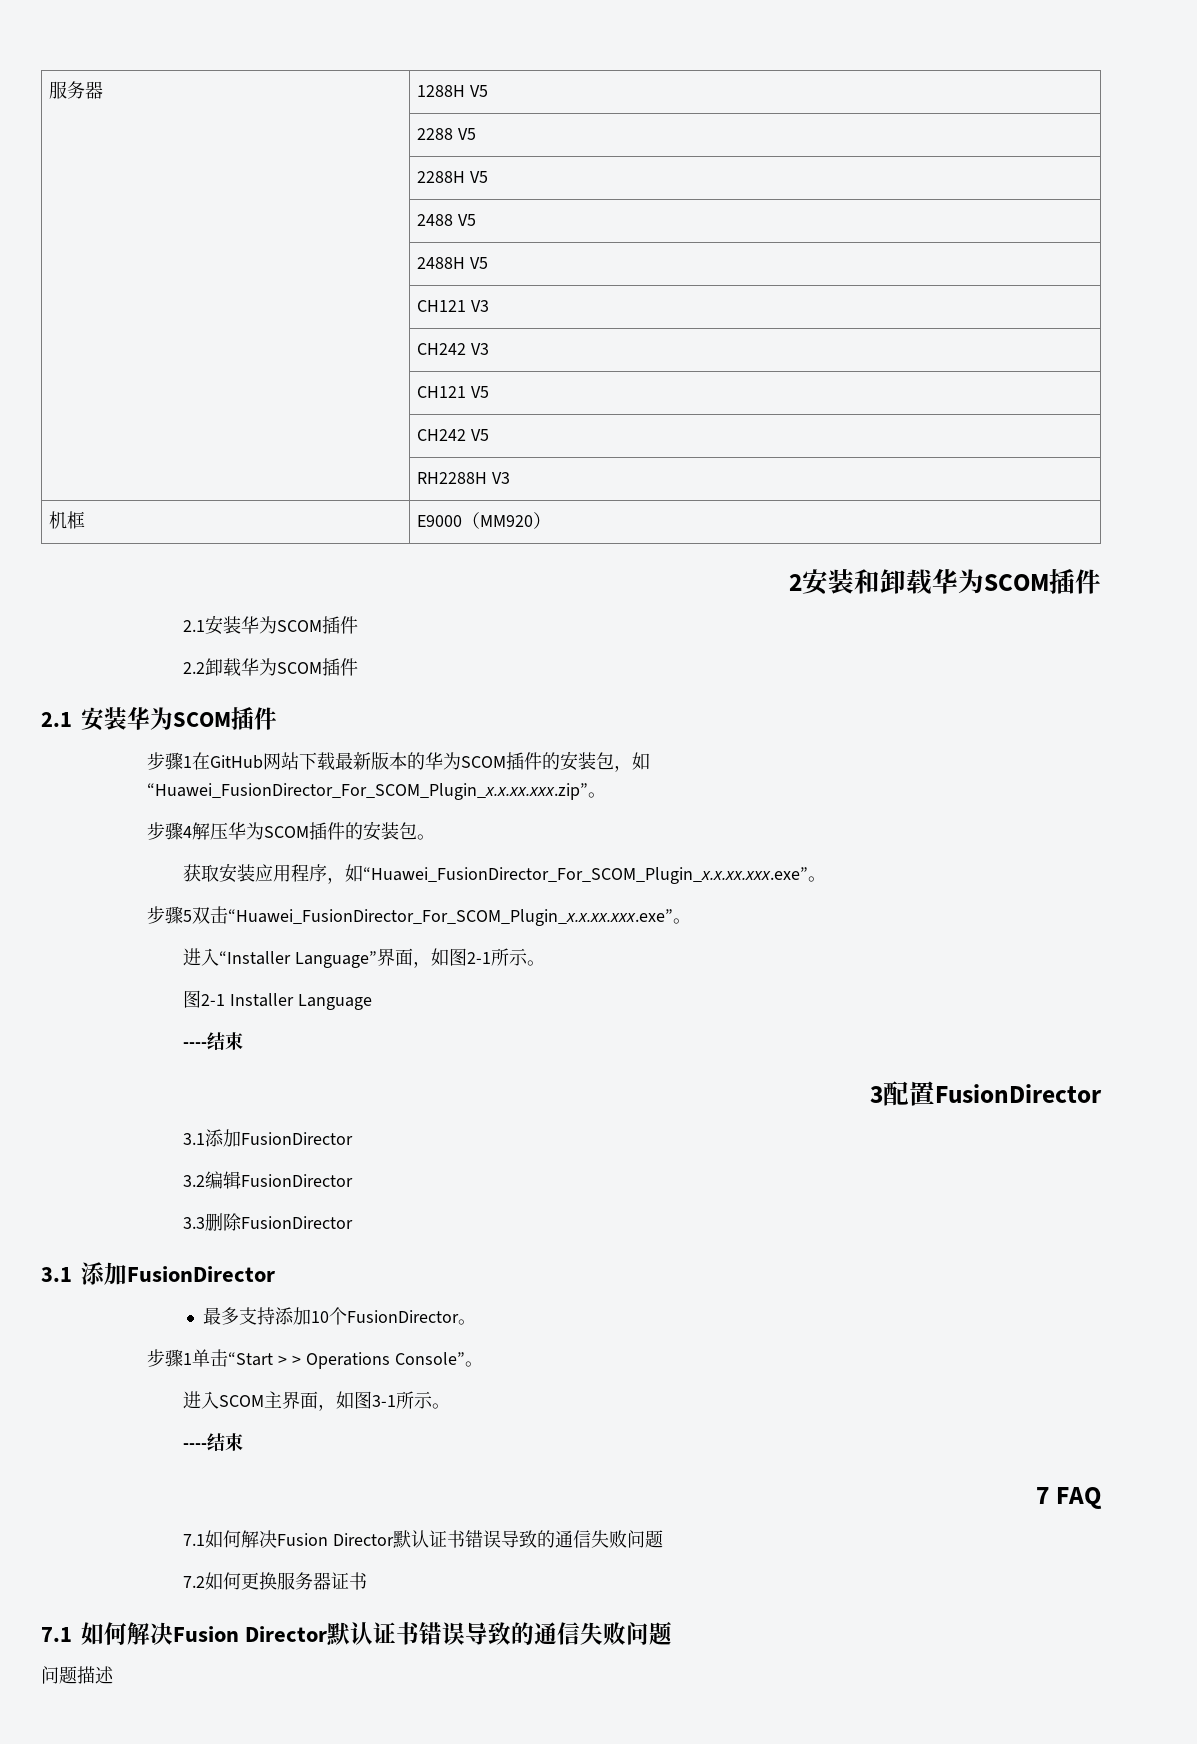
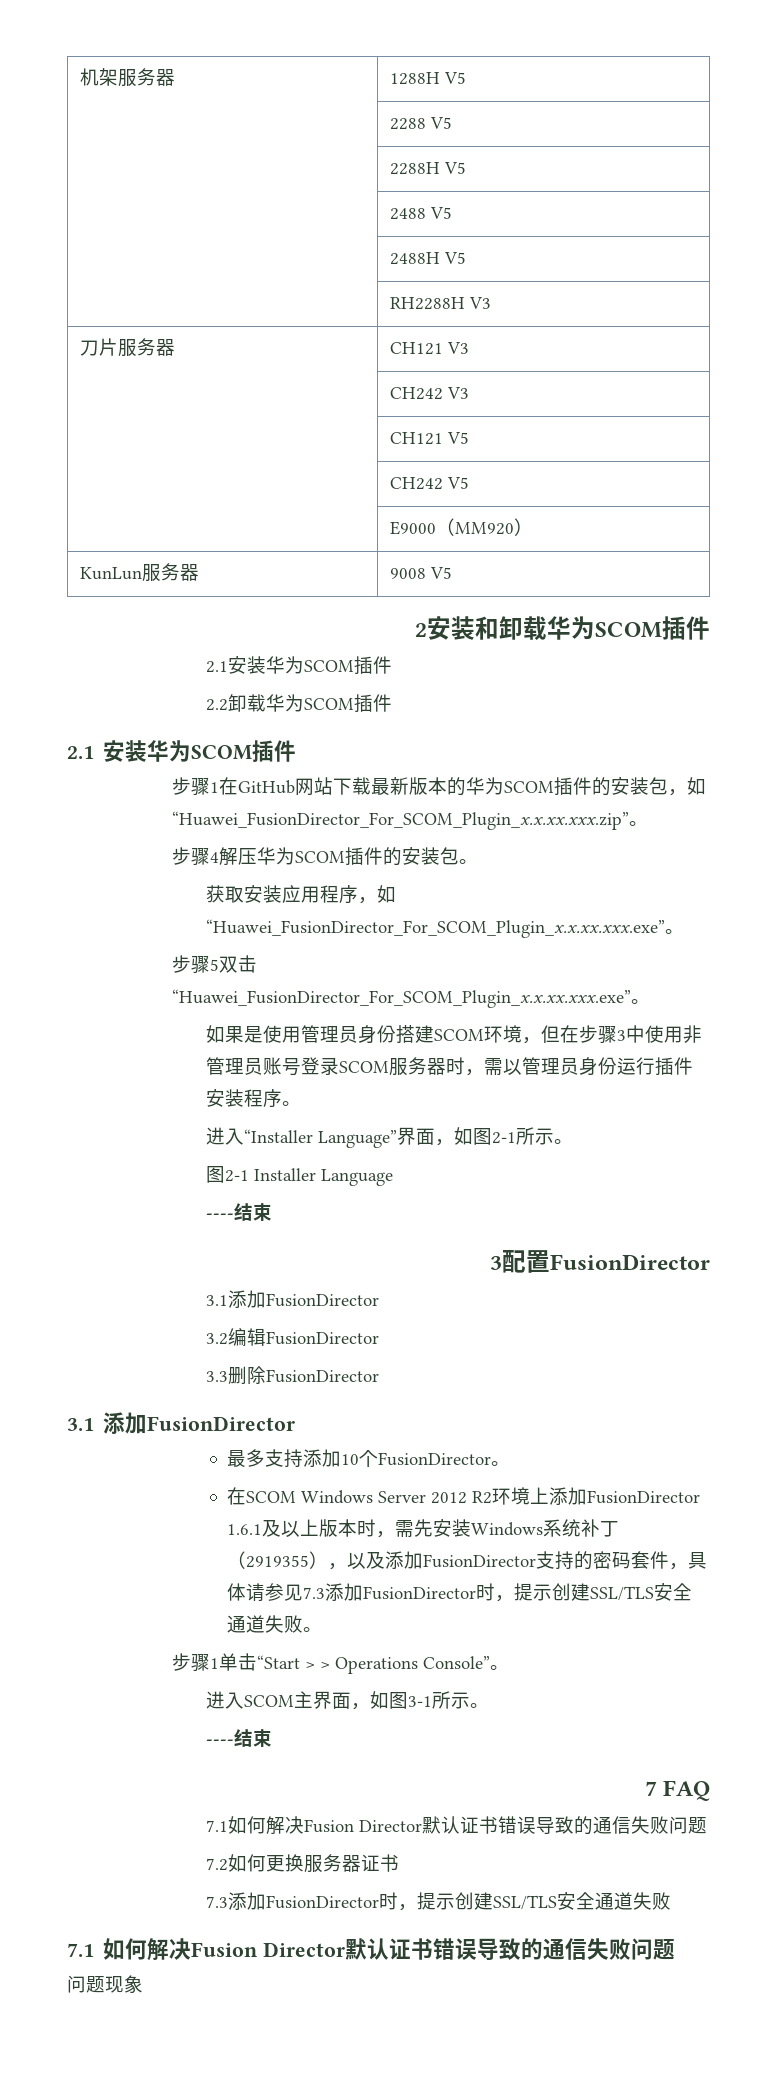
- 服务器 | 1288H V5
+ 机架服务器 | 1288H V5
- | CH121 V3
+ | RH2288H V3
+ 刀片服务器 | CH121 V3
- | RH2288H V3
- 机框 | E9000（MM920）
+ | E9000（MM920）
+ KunLun服务器 | 9008 V5
+ 如果是使用管理员身份搭建SCOM环境，但在步骤3中使用非管理员账号登录SCOM服务器时，需以管理员身份运行插件安装程序。
+ 在SCOM Windows Server 2012 R2环境上添加FusionDirector 1.6.1及以上版本时，需先安装Windows系统补丁（2919355），以及添加FusionDirector支持的密码套件，具体请参见7.3添加FusionDirector时，提示创建SSL/TLS安全通道失败。
  7.2如何更换服务器证书
+ 7.3添加FusionDirector时，提示创建SSL/TLS安全通道失败
- 问题描述
+ 问题现象

